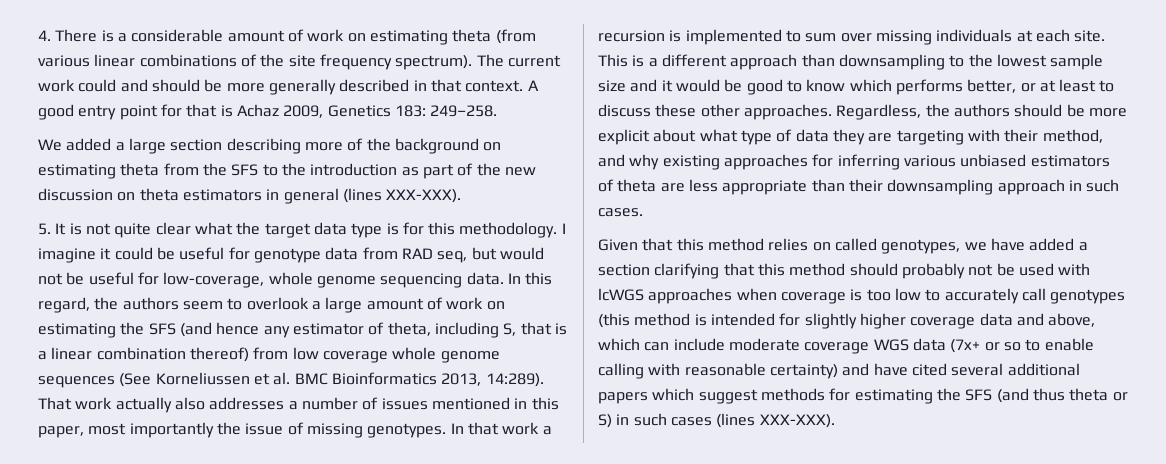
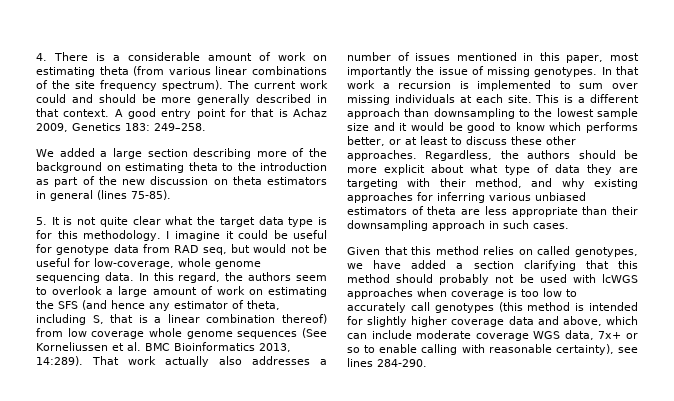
- We added a large section describing more of the background on estimating theta from the SFS to the introduction as part of the new discussion on theta estimators in general (lines XXX-XXX).
+ We added a large section describing more of the background on estimating theta to the introduction as part of the new discussion on theta estimators in general (lines 75-85).
- Given that this method relies on called genotypes, we have added a section clarifying that this method should probably not be used with lcWGS approaches when coverage is too low to accurately call genotypes (this method is intended for slightly higher coverage data and above, which can include moderate coverage WGS data (7x+ or so to enable calling with reasonable certainty) and have cited several additional papers which suggest methods for estimating the SFS (and thus theta or S) in such cases (lines XXX-XXX).
+ Given that this method relies on called genotypes, we have added a section clarifying that this method should probably not be used with lcWGS approaches when coverage is too low to accurately call genotypes (this method is intended for slightly higher coverage data and above, which can include moderate coverage WGS data, 7x+ or so to enable calling with reasonable certainty), see lines 284-290.

